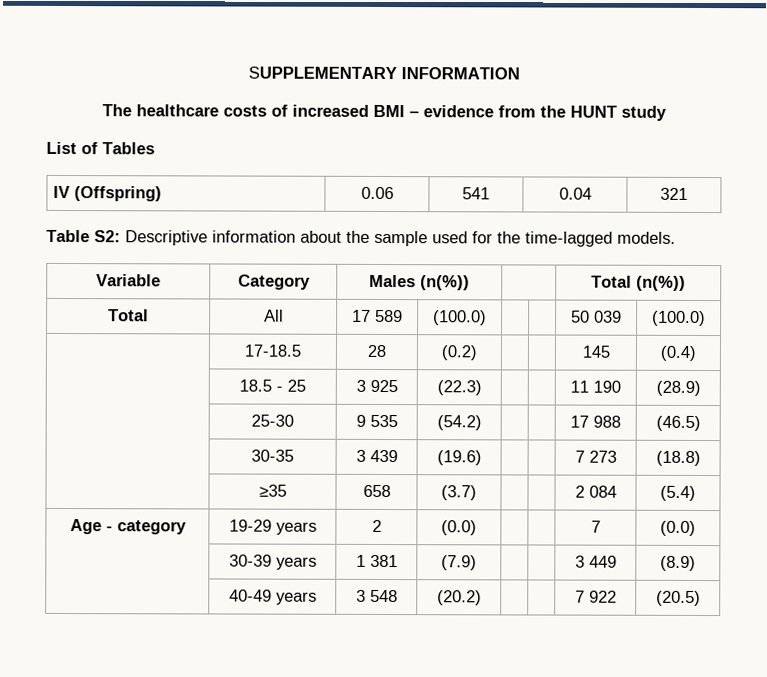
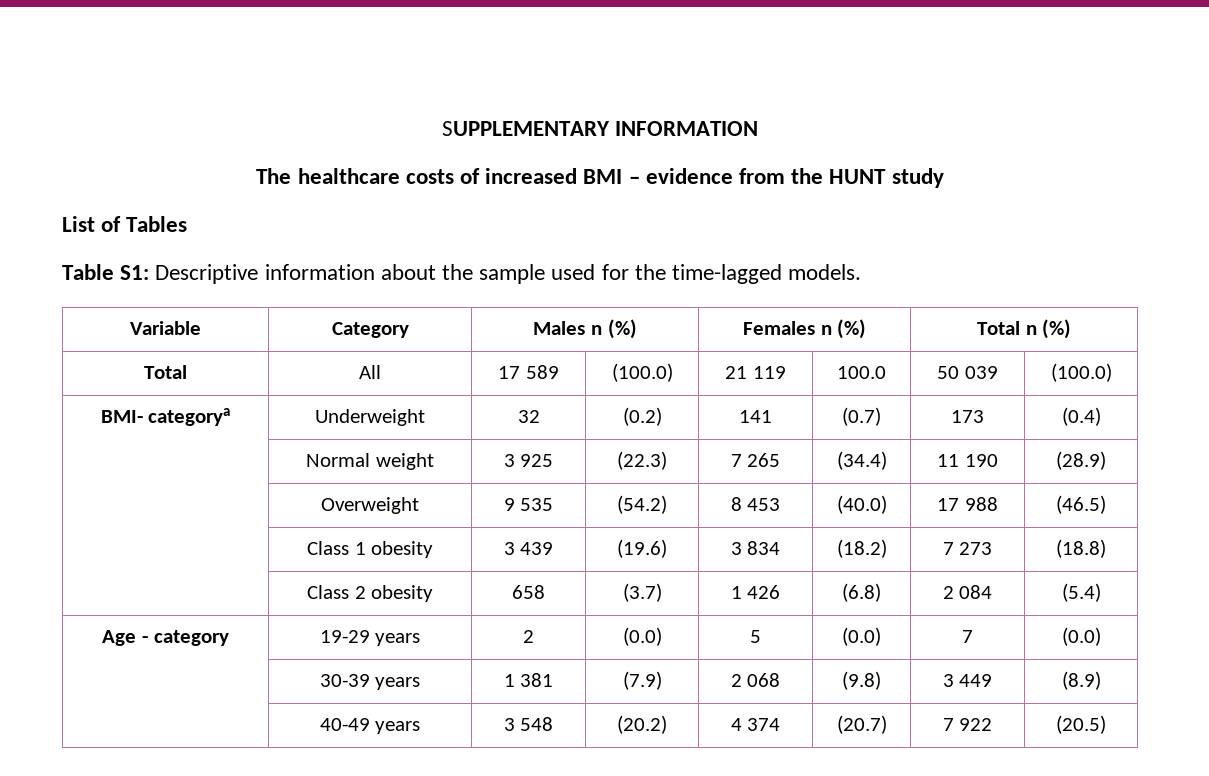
- IV (Offspring) | 0.06 | 541 | 0.04 | 321
- Table S2: Descriptive information about the sample used for the time-lagged models.
+ Table S1: Descriptive information about the sample used for the time-lagged models.
- Variable | Category | Males (n(%)) | | Total (n(%))
+ Variable | Category | Males n (%) | Females n (%) | Total n (%)
- Total | All | 17 589 | (100.0) | | | 50 039 | (100.0)
+ Total | All | 17 589 | (100.0) | 21 119 | 100.0 | 50 039 | (100.0)
- | 17-18.5 | 28 | (0.2) | | | 145 | (0.4)
- | 18.5 - 25 | 3 925 | (22.3) | | | 11 190 | (28.9)
+ BMI- categorya | Underweight | 32 | (0.2) | 141 | (0.7) | 173 | (0.4)
+ | Normal weight | 3 925 | (22.3) | 7 265 | (34.4) | 11 190 | (28.9)
- | 25-30 | 9 535 | (54.2) | | | 17 988 | (46.5)
+ | Overweight | 9 535 | (54.2) | 8 453 | (40.0) | 17 988 | (46.5)
- | 30-35 | 3 439 | (19.6) | | | 7 273 | (18.8)
+ | Class 1 obesity | 3 439 | (19.6) | 3 834 | (18.2) | 7 273 | (18.8)
- | ≥35 | 658 | (3.7) | | | 2 084 | (5.4)
+ | Class 2 obesity | 658 | (3.7) | 1 426 | (6.8) | 2 084 | (5.4)
- Age - category | 19-29 years | 2 | (0.0) | | | 7 | (0.0)
+ Age - category | 19-29 years | 2 | (0.0) | 5 | (0.0) | 7 | (0.0)
- | 30-39 years | 1 381 | (7.9) | | | 3 449 | (8.9)
+ | 30-39 years | 1 381 | (7.9) | 2 068 | (9.8) | 3 449 | (8.9)
- | 40-49 years | 3 548 | (20.2) | | | 7 922 | (20.5)
+ | 40-49 years | 3 548 | (20.2) | 4 374 | (20.7) | 7 922 | (20.5)

